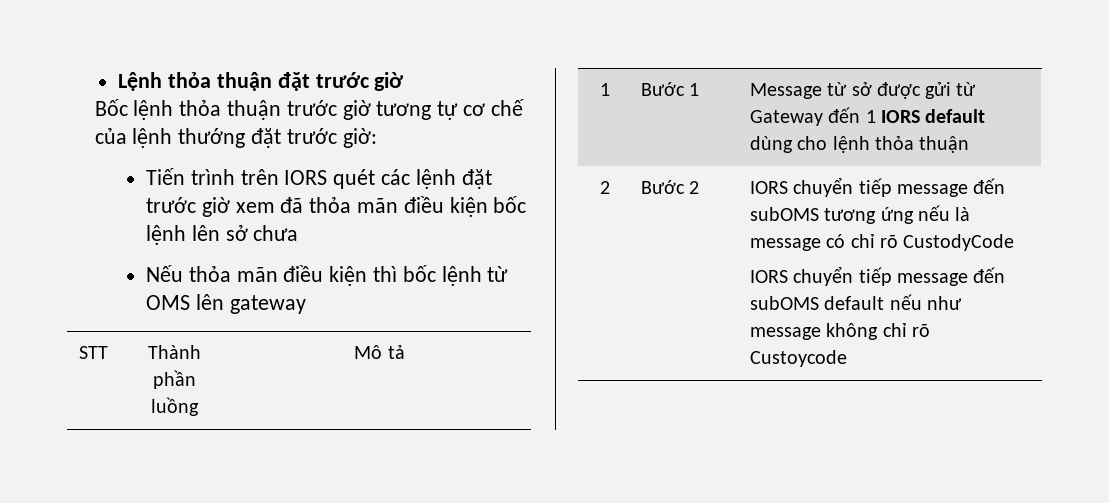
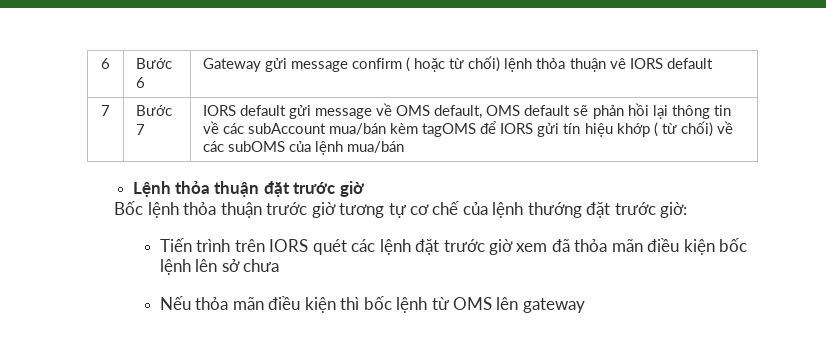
+ 6 | Bước 6 | Gateway gửi message confirm ( hoặc từ chối) lệnh thỏa thuận vê IORS default
+ 7 | Bước 7 | IORS default gửi message về OMS default, OMS default sẽ phản hồi lại thông tin về các subAccount mua/bán kèm tagOMS để IORS gửi tín hiệu khớp ( từ chối) về các subOMS của lệnh mua/bán
- STT | Thành phần luồng | Mô tả
- 1 | Bước 1 | Message từ sở được gửi từ Gateway đến 1 IORS default dùng cho lệnh thỏa thuận
- 2 | Bước 2 | IORS chuyển tiếp message đến subOMS tương ứng nếu là message có chỉ rõ CustodyCode
- IORS chuyển tiếp message đến subOMS default nếu như message không chỉ rõ Custoycode

